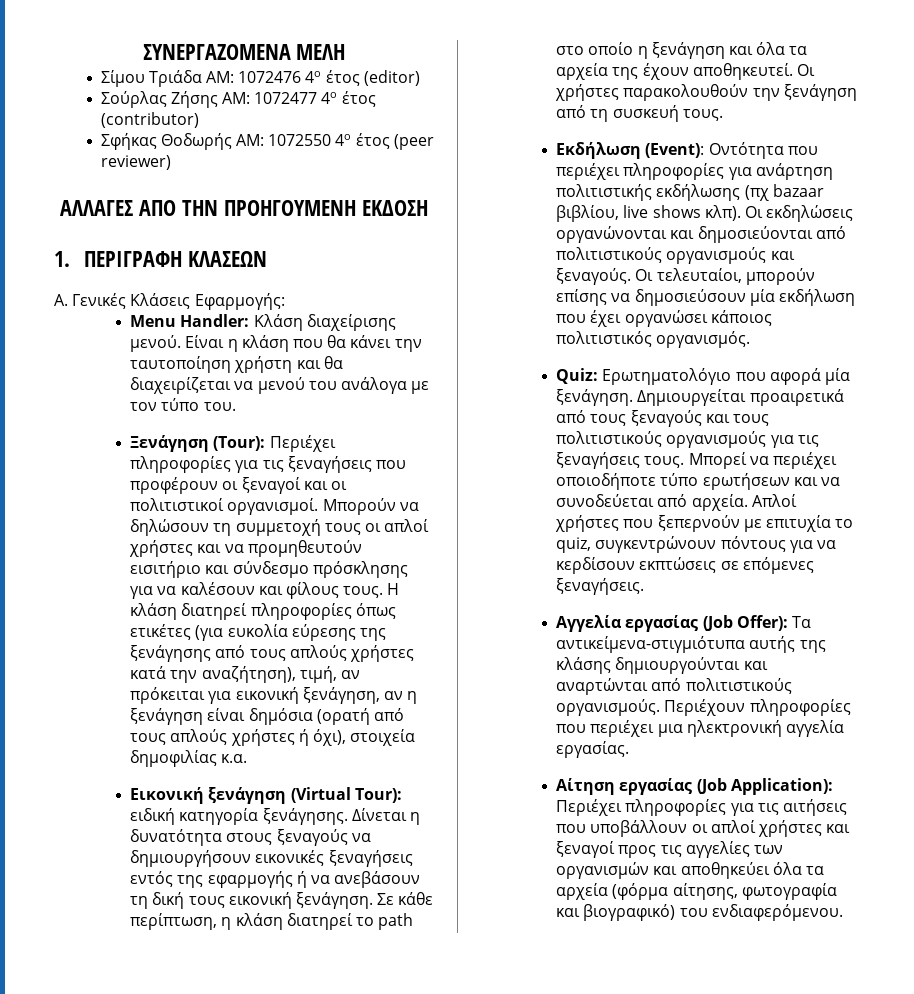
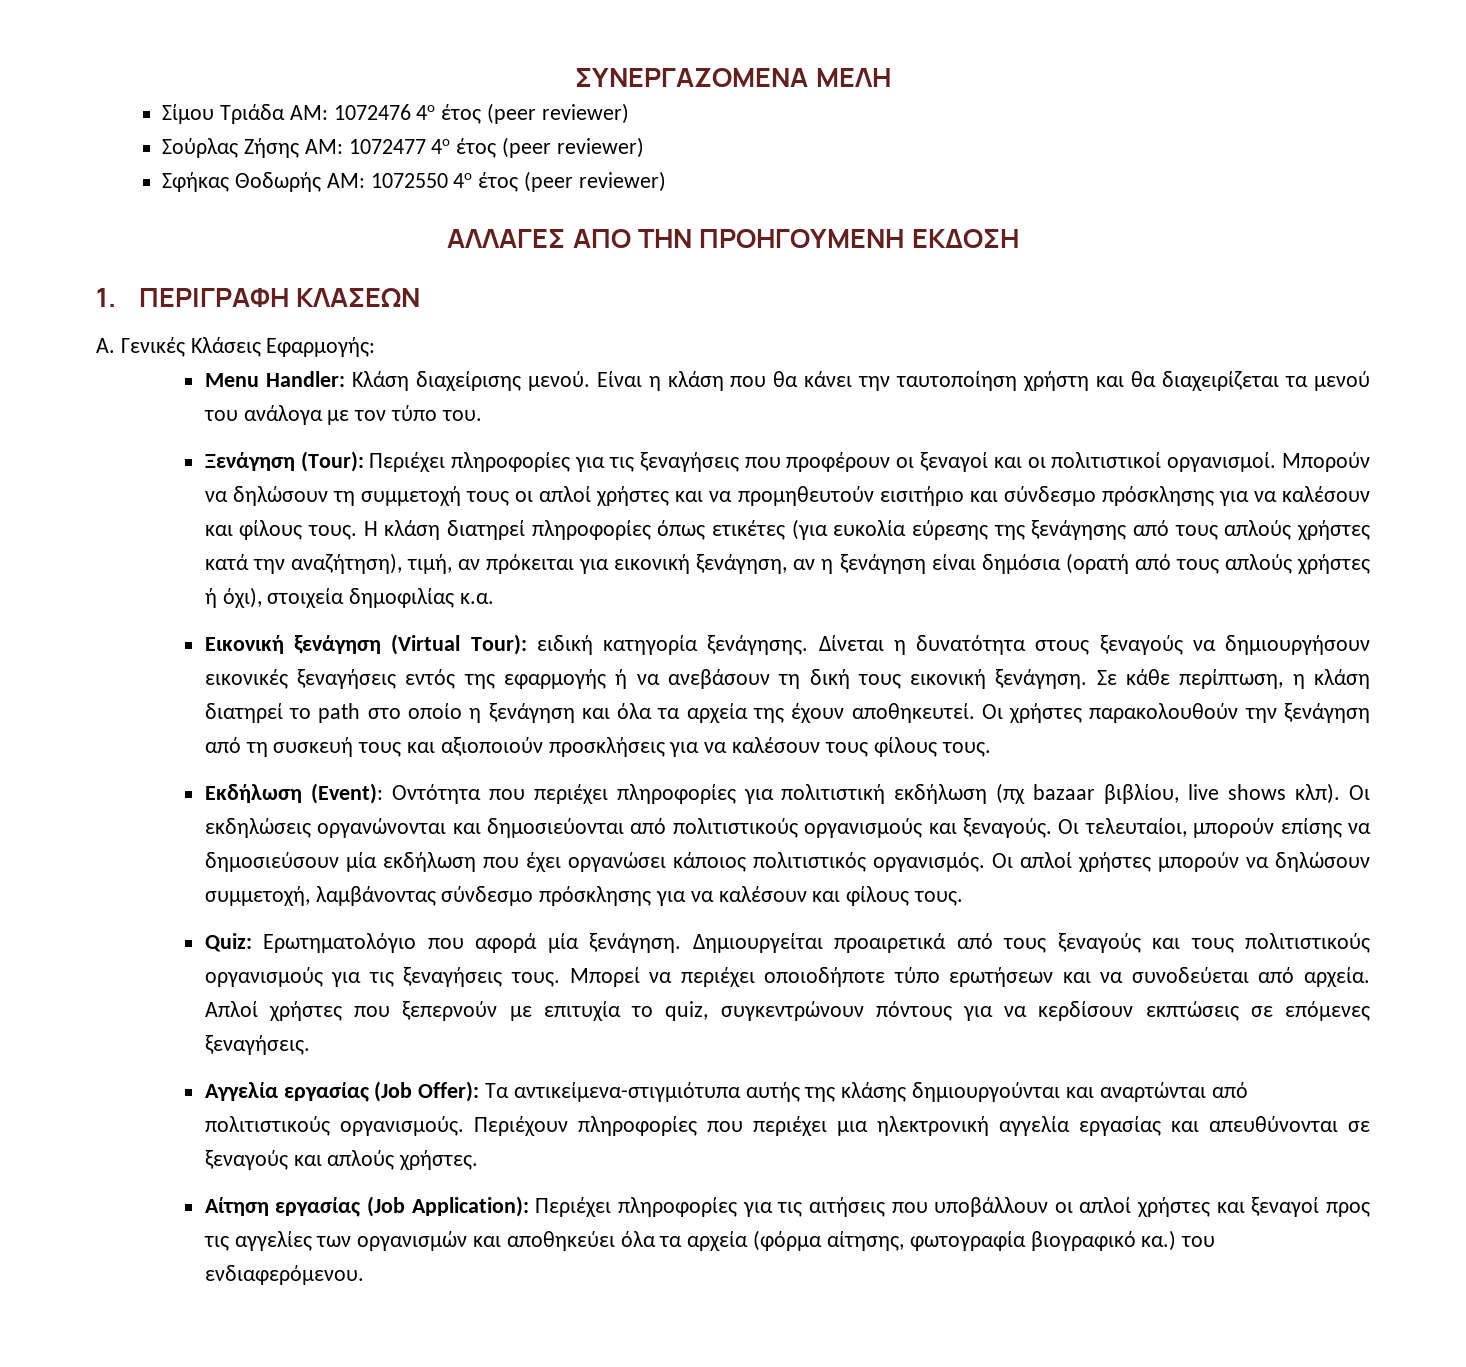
- Σίμου Τριάδα ΑΜ: 1072476 4ο έτος (editor)
+ Σίμου Τριάδα ΑΜ: 1072476 4ο έτος (peer reviewer)
- Σούρλας Ζήσης ΑΜ: 1072477 4ο έτος (contributor)
+ Σούρλας Ζήσης ΑΜ: 1072477 4ο έτος (peer reviewer)
- Είναι η κλάση που θα κάνει την ταυτοποίηση χρήστη και θα διαχειρίζεται να μενού του ανάλογα με τον τύπο του.
+ Είναι η κλάση που θα κάνει την ταυτοποίηση χρήστη και θα διαχειρίζεται τα μενού του ανάλογα με τον τύπο του.
- Οι χρήστες παρακολουθούν την ξενάγηση από τη συσκευή τους.
+ Οι χρήστες παρακολουθούν την ξενάγηση από τη συσκευή τους και αξιοποιούν προσκλήσεις για να καλέσουν τους φίλους τους.
- Εκδήλωση (Event): Οντότητα που περιέχει πληροφορίες για ανάρτηση πολιτιστικής εκδήλωσης (πχ bazaar βιβλίου, live shows κλπ).
+ Εκδήλωση (Event): Οντότητα που περιέχει πληροφορίες για πολιτιστική εκδήλωση (πχ bazaar βιβλίου, live shows κλπ).
+ Οι απλοί χρήστες μπορούν να δηλώσουν συμμετοχή, λαμβάνοντας σύνδεσμο πρόσκλησης για να καλέσουν και φίλους τους.
- Περιέχουν πληροφορίες που περιέχει μια ηλεκτρονική αγγελία εργασίας.
+ Περιέχουν πληροφορίες που περιέχει μια ηλεκτρονική αγγελία εργασίας και απευθύνονται σε ξεναγούς και απλούς χρήστες.
- Αίτηση εργασίας (Job Application): Περιέχει πληροφορίες για τις αιτήσεις που υποβάλλουν οι απλοί χρήστες και ξεναγοί προς τις αγγελίες των οργανισμών και αποθηκεύει όλα τα αρχεία (φόρμα αίτησης, φωτογραφία και βιογραφικό) του ενδιαφερόμενου.
+ Αίτηση εργασίας (Job Application): Περιέχει πληροφορίες για τις αιτήσεις που υποβάλλουν οι απλοί χρήστες και ξεναγοί προς τις αγγελίες των οργανισμών και αποθηκεύει όλα τα αρχεία (φόρμα αίτησης, φωτογραφία βιογραφικό κα.) του ενδιαφερόμενου.

